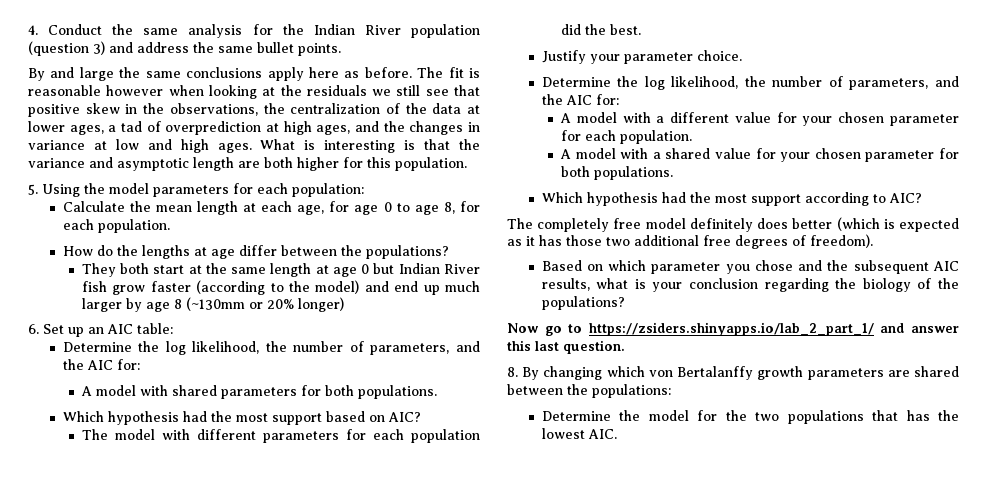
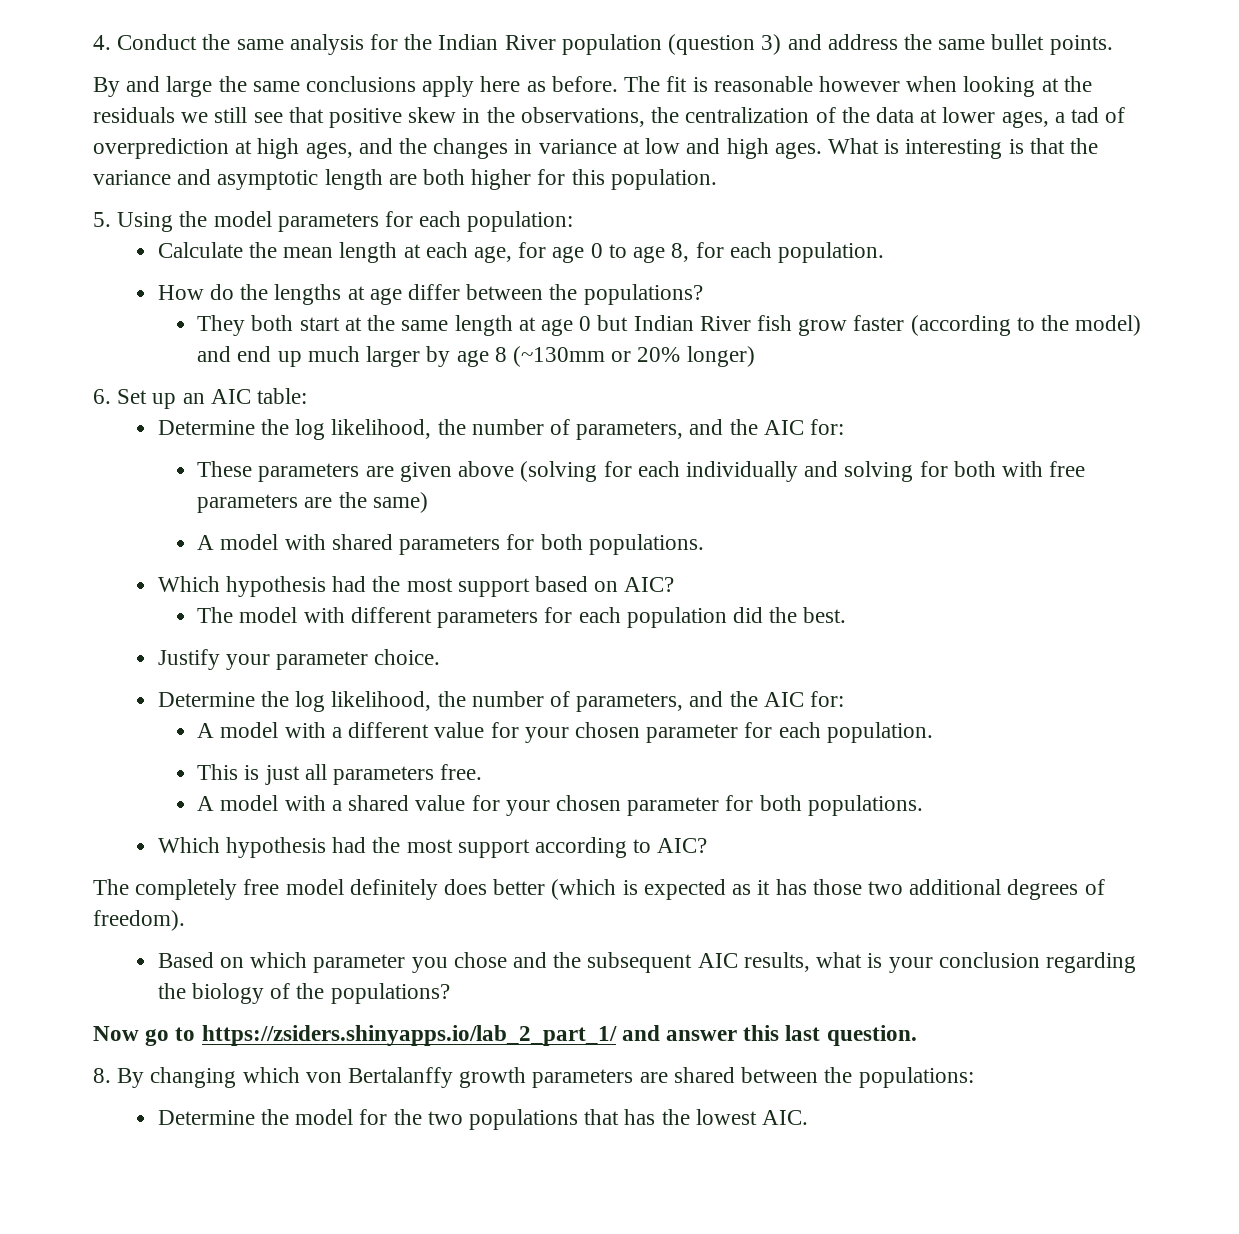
+ These parameters are given above (solving for each individually and solving for both with free parameters are the same)
+ This is just all parameters free.
- The completely free model definitely does better (which is expected as it has those two additional free degrees of freedom).
+ The completely free model definitely does better (which is expected as it has those two additional degrees of freedom).

